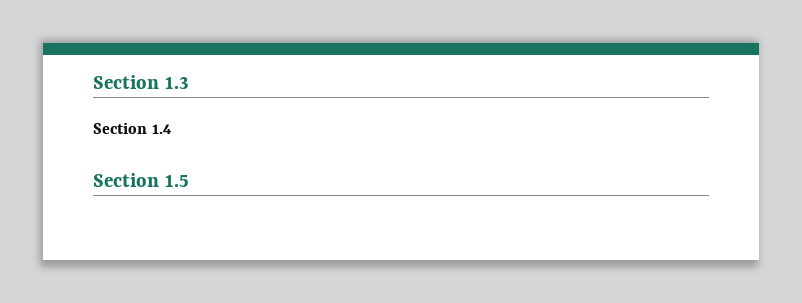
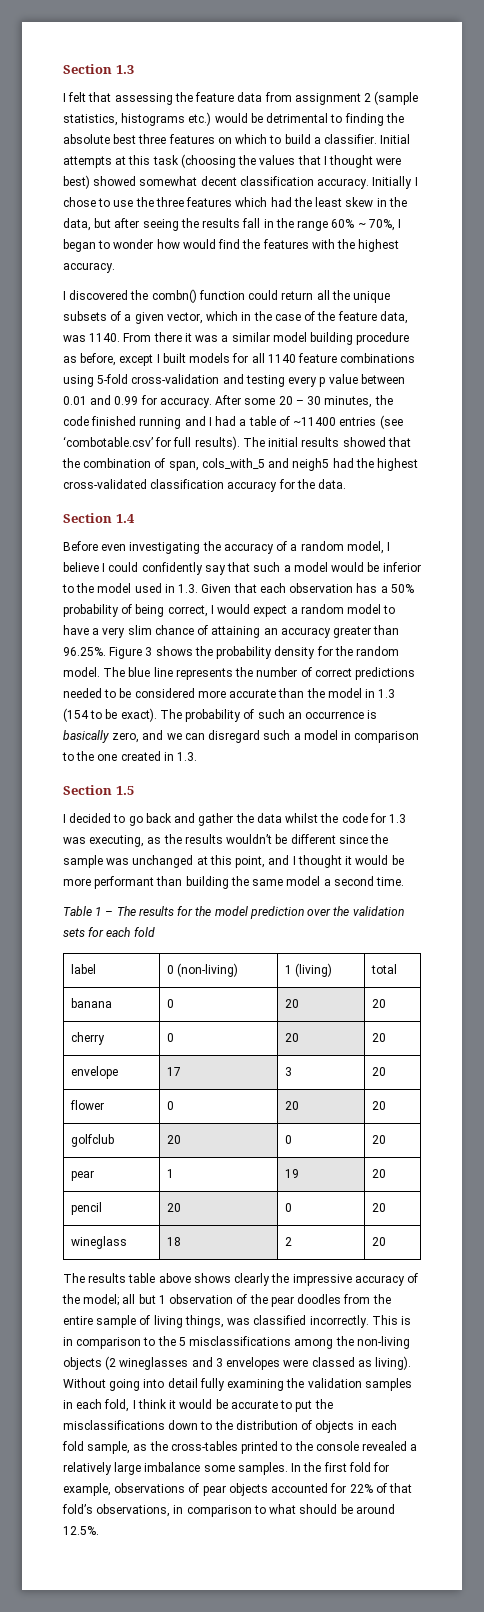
+ I felt that assessing the feature data from assignment 2 (sample statistics, histograms etc.) would be detrimental to finding the absolute best three features on which to build a classifier. Initial attempts at this task (choosing the values that I thought were best) showed somewhat decent classification accuracy. Initially I chose to use the three features which had the least skew in the data, but after seeing the results fall in the range 60% ~ 70%, I began to wonder how would find the features with the highest accuracy.
+ I discovered the combn() function could return all the unique subsets of a given vector, which in the case of the feature data, was 1140. From there it was a similar model building procedure as before, except I built models for all 1140 feature combinations using 5-fold cross-validation and testing every p value between 0.01 and 0.99 for accuracy. After some 20 – 30 minutes, the code finished running and I had a table of ~11400 entries (see ‘combotable.csv’ for full results). The initial results showed that the combination of span, cols_with_5 and neigh5 had the highest cross-validated classification accuracy for the data.
  Section 1.4
+ Before even investigating the accuracy of a random model, I believe I could confidently say that such a model would be inferior to the model used in 1.3. Given that each observation has a 50% probability of being correct, I would expect a random model to have a very slim chance of attaining an accuracy greater than 96.25%. Figure 3 shows the probability density for the random model. The blue line represents the number of correct predictions needed to be considered more accurate than the model in 1.3 (154 to be exact). The probability of such an occurrence is basically zero, and we can disregard such a model in comparison to the one created in 1.3.
  Section 1.5
+ I decided to go back and gather the data whilst the code for 1.3 was executing, as the results wouldn’t be different since the sample was unchanged at this point, and I thought it would be more performant than building the same model a second time.
+ Table 1 – The results for the model prediction over the validation sets for each fold
+ label | 0 (non-living) | 1 (living) | total
+ banana | 0 | 20 | 20
+ cherry | 0 | 20 | 20
+ envelope | 17 | 3 | 20
+ flower | 0 | 20 | 20
+ golfclub | 20 | 0 | 20
+ pear | 1 | 19 | 20
+ pencil | 20 | 0 | 20
+ wineglass | 18 | 2 | 20
+ The results table above shows clearly the impressive accuracy of the model; all but 1 observation of the pear doodles from the entire sample of living things, was classified incorrectly. This is in comparison to the 5 misclassifications among the non-living objects (2 wineglasses and 3 envelopes were classed as living). Without going into detail fully examining the validation samples in each fold, I think it would be accurate to put the misclassifications down to the distribution of objects in each fold sample, as the cross-tables printed to the console revealed a relatively large imbalance some samples. In the first fold for example, observations of pear objects accounted for 22% of that fold’s observations, in comparison to what should be around 12.5%.

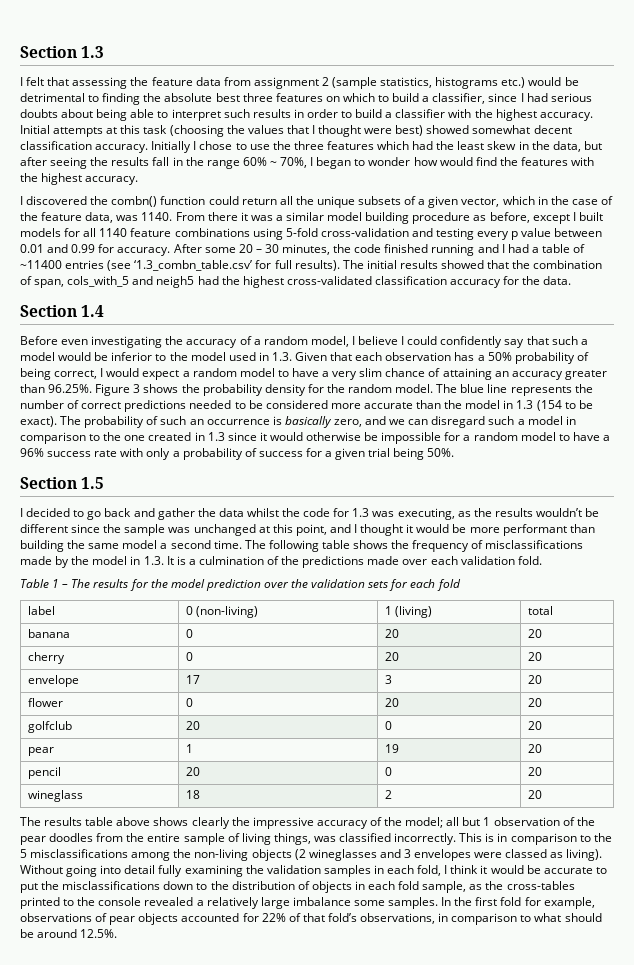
- I felt that assessing the feature data from assignment 2 (sample statistics, histograms etc.) would be detrimental to finding the absolute best three features on which to build a classifier.
+ I felt that assessing the feature data from assignment 2 (sample statistics, histograms etc.) would be detrimental to finding the absolute best three features on which to build a classifier, since I had serious doubts about being able to interpret such results in order to build a classifier with the highest accuracy.
- After some 20 – 30 minutes, the code finished running and I had a table of ~11400 entries (see ‘combotable.csv’ for full results).
+ After some 20 – 30 minutes, the code finished running and I had a table of ~11400 entries (see ‘1.3_combn_table.csv’ for full results).
- The probability of such an occurrence is basically zero, and we can disregard such a model in comparison to the one created in 1.3.
+ The probability of such an occurrence is basically zero, and we can disregard such a model in comparison to the one created in 1.3 since it would otherwise be impossible for a random model to have a 96% success rate with only a probability of success for a given trial being 50%.
+ The following table shows the frequency of misclassifications made by the model in 1.3. It is a culmination of the predictions made over each validation fold.

